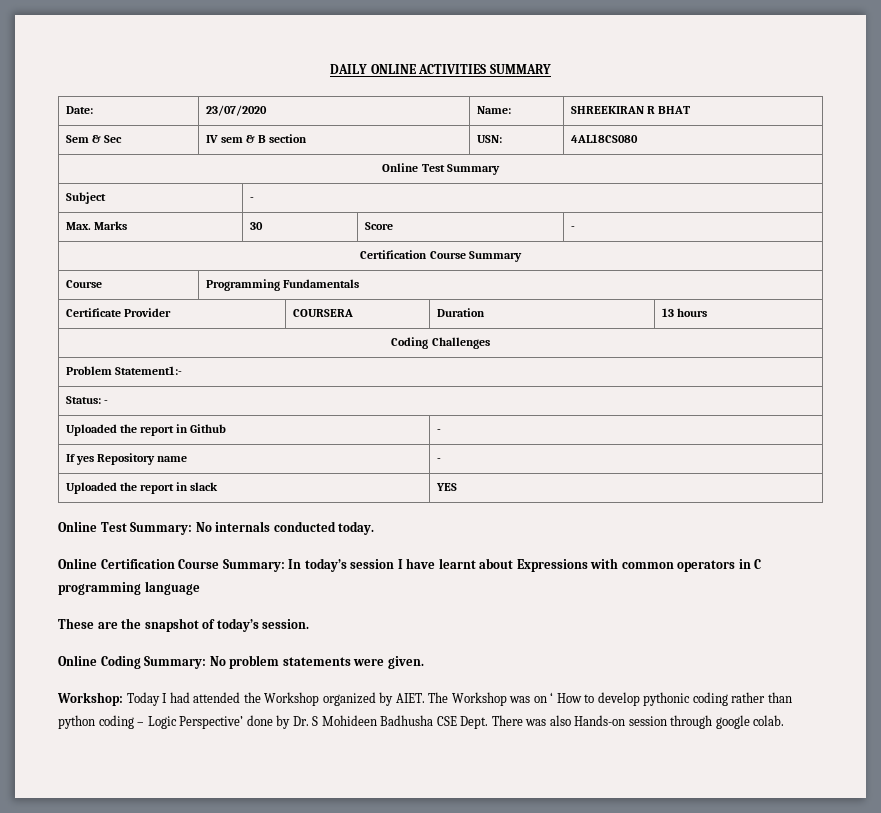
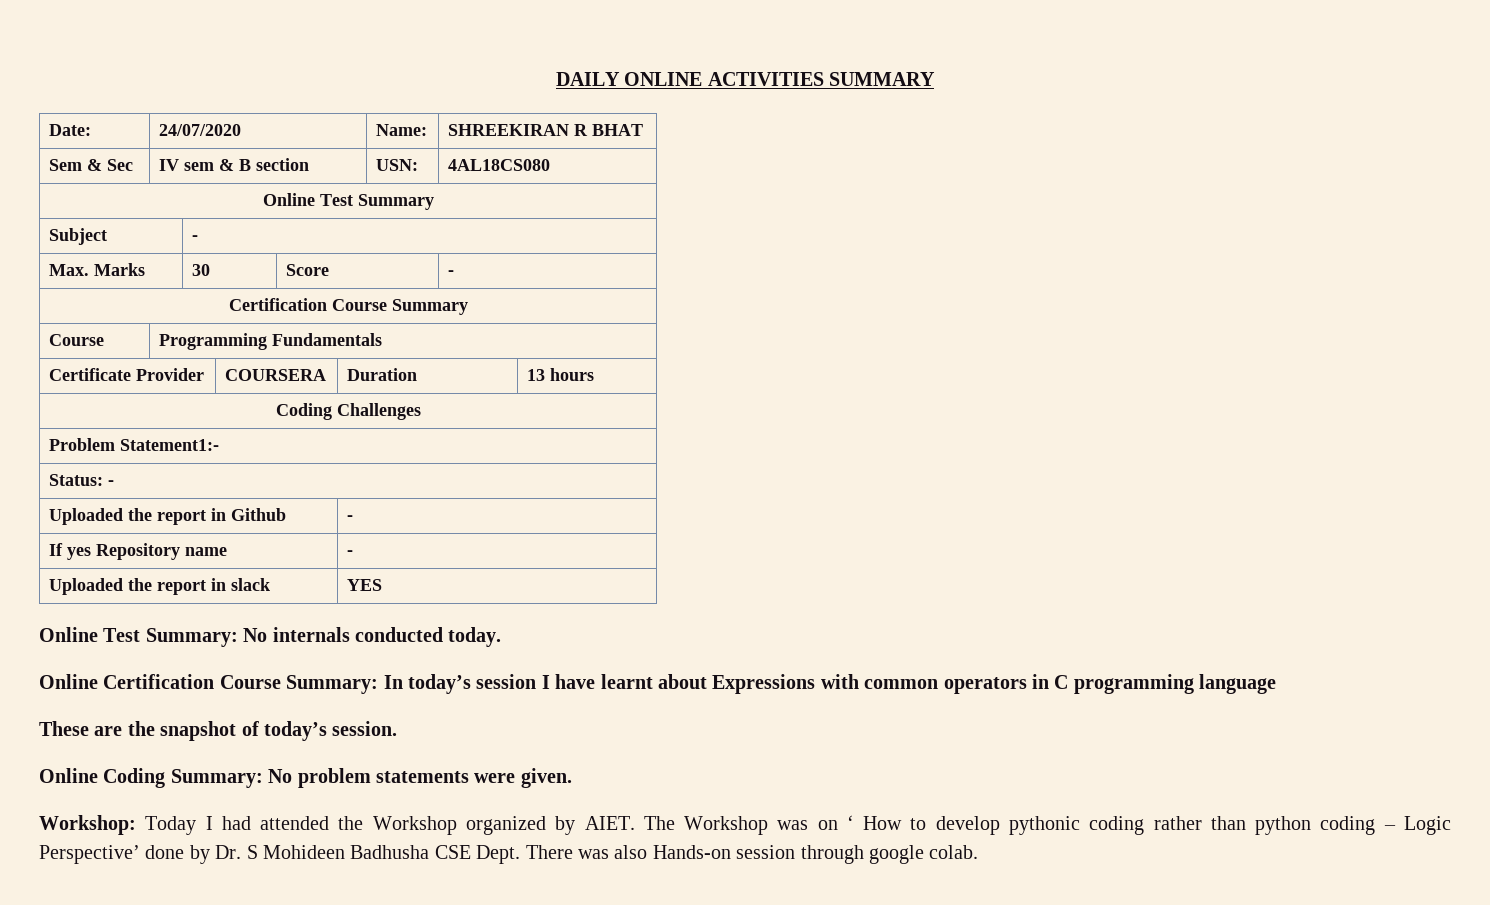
- Date: | 23/07/2020 | Name: | SHREEKIRAN R BHAT
+ Date: | 24/07/2020 | Name: | SHREEKIRAN R BHAT

